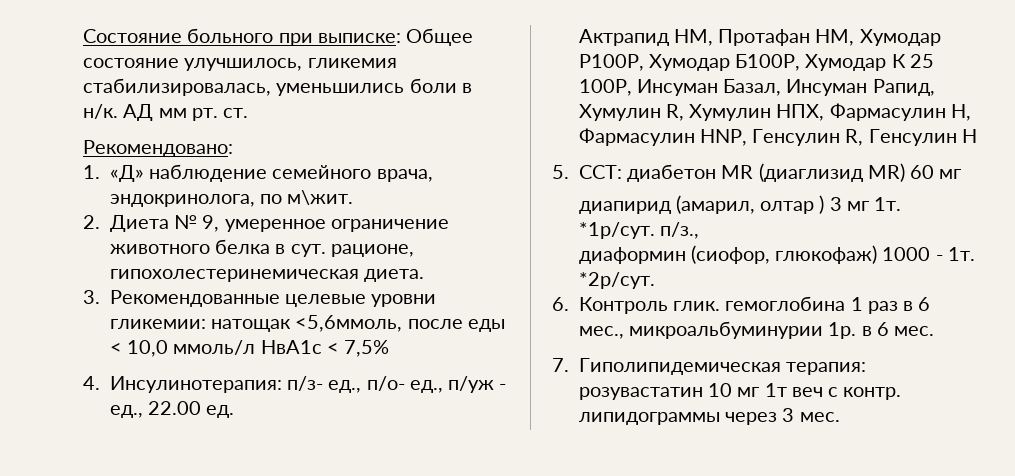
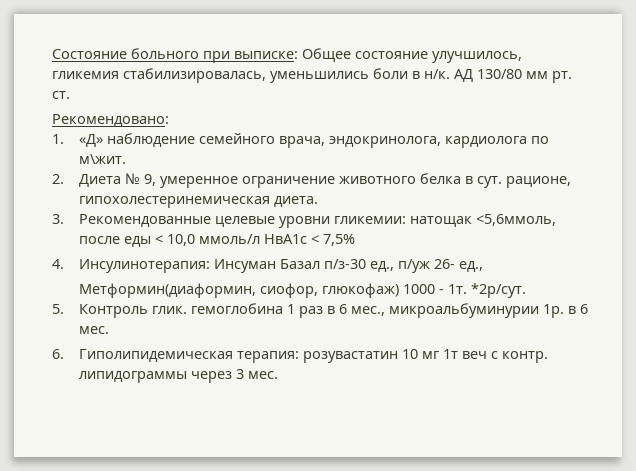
- АД мм рт. ст.
+ АД 130/80 мм рт. ст.
- 1. «Д» наблюдение семейного врача, эндокринолога, по м\жит.
+ 1. «Д» наблюдение семейного врача, эндокринолога, кардиолога по м\жит.
- 4. Инсулинотерапия: п/з- ед., п/о- ед., п/уж - ед., 22.00 ед.
- Актрапид НМ, Протафан НМ, Хумодар Р100Р, Хумодар Б100Р, Хумодар К 25 100Р, Инсуман Базал, Инсуман Рапид, Хумулин R, Хумулин НПХ, Фармасулин Н, Фармасулин НNР, Генсулин R, Генсулин Н
- 5. ССТ: диабетон МR (диаглизид МR) 60 мг
- диапирид (амарил, олтар ) 3 мг 1т. *1р/сут. п/з.,
- диаформин (сиофор, глюкофаж) 1000 - 1т.
+ 4. Инсулинотерапия: Инсуман Базал п/з-30 ед., п/уж 26- ед.,
+ Метформин(диаформин, сиофор, глюкофаж) 1000 - 1т.
- 6. Контроль глик. гемоглобина 1 раз в 6 мес., микроальбуминурии 1р. в 6 мес.
+ 5. Контроль глик. гемоглобина 1 раз в 6 мес., микроальбуминурии 1р. в 6 мес.
- 7. Гиполипидемическая терапия: розувастатин 10 мг 1т веч с контр. липидограммы через 3 мес.
+ 6. Гиполипидемическая терапия: розувастатин 10 мг 1т веч с контр. липидограммы через 3 мес.

